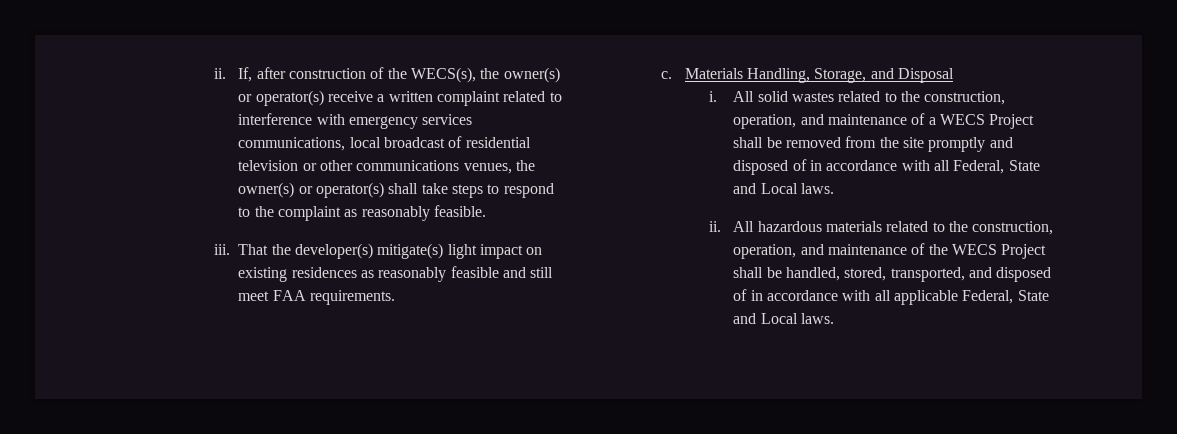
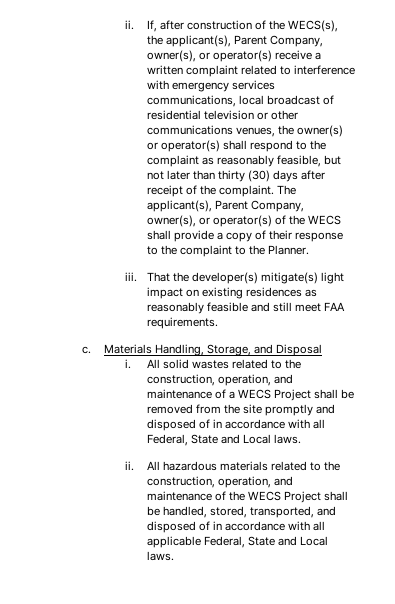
- If, after construction of the WECS(s), the owner(s) or operator(s) receive a written complaint related to interference with emergency services communications, local broadcast of residential television or other communications venues, the owner(s) or operator(s) shall take steps to respond to the complaint as reasonably feasible.
+ If, after construction of the WECS(s), the applicant(s), Parent Company, owner(s), or operator(s) receive a written complaint related to interference with emergency services communications, local broadcast of residential television or other communications venues, the owner(s) or operator(s) shall respond to the complaint as reasonably feasible, but not later than thirty (30) days after receipt of the complaint. The applicant(s), Parent Company, owner(s), or operator(s) of the WECS shall provide a copy of their response to the complaint to the Planner.

